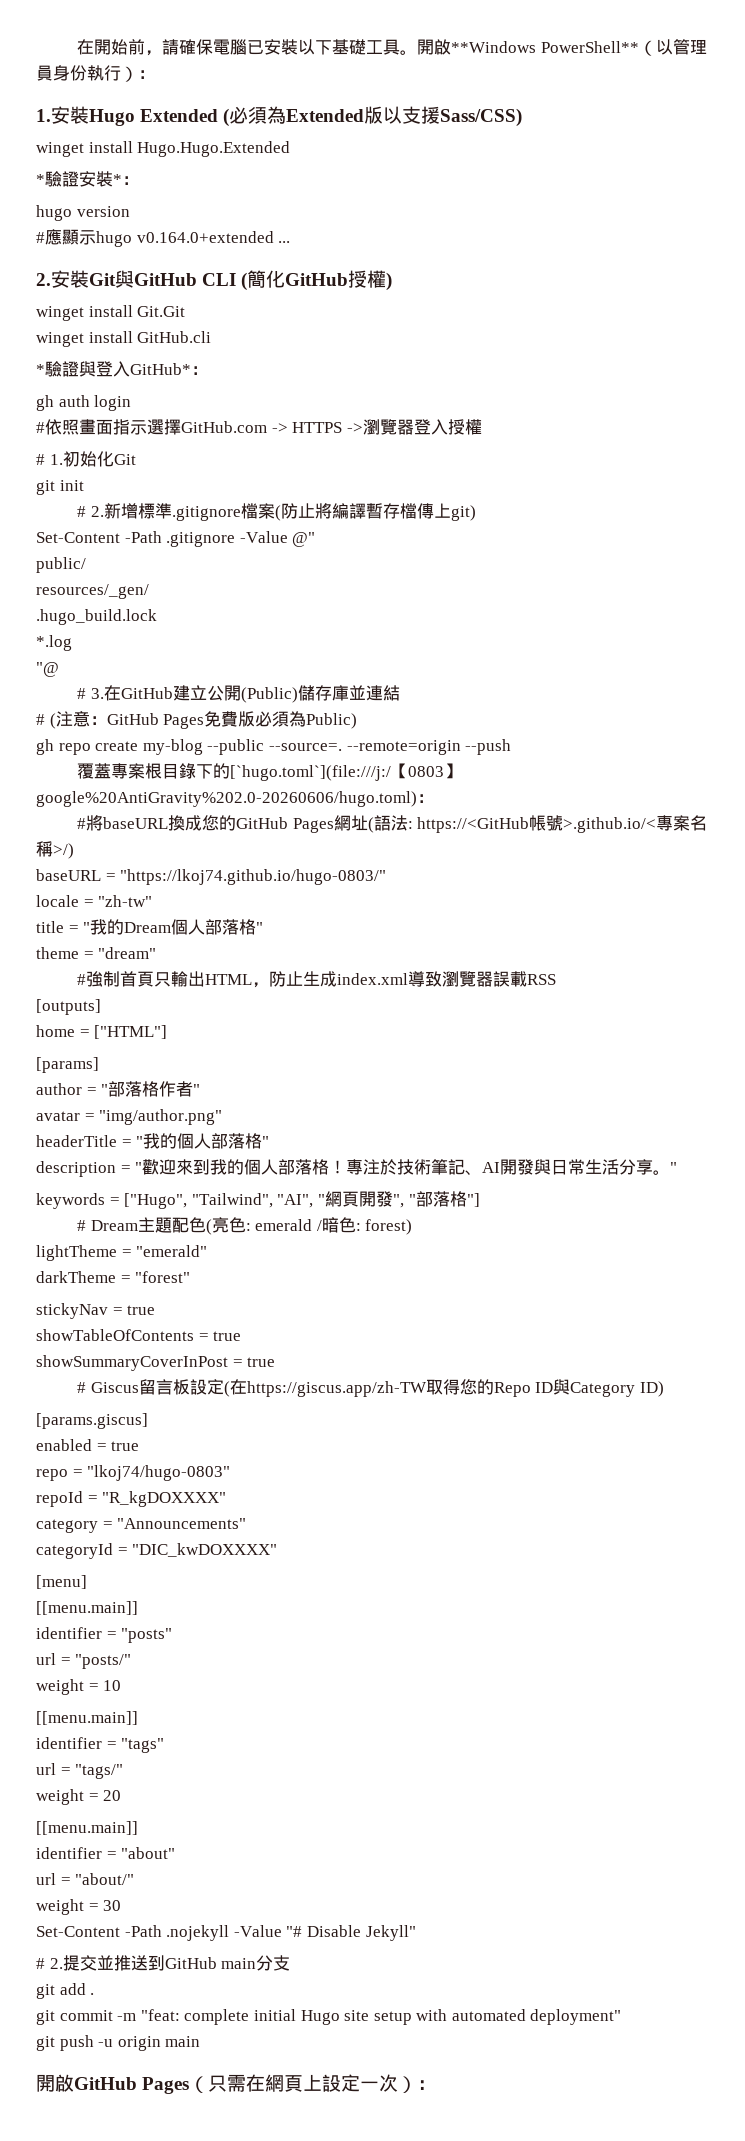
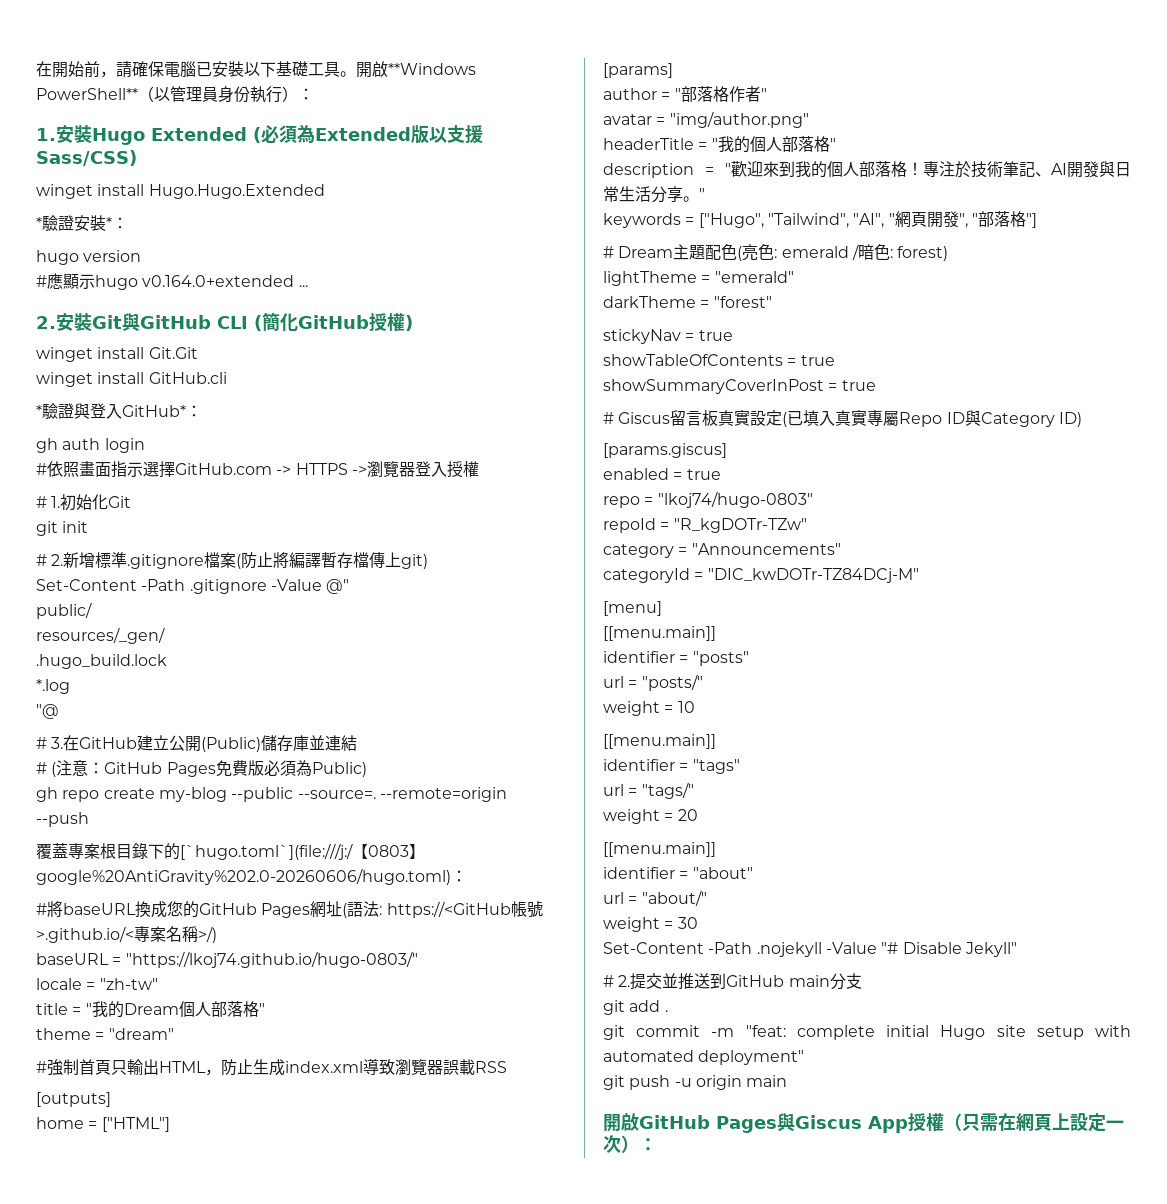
- # Giscus留言板設定(在https://giscus.app/zh-TW取得您的Repo ID與Category ID)
+ # Giscus留言板真實設定(已填入真實專屬Repo ID與Category ID)
- repoId = "R_kgDOXXXX"
+ repoId = "R_kgDOTr-TZw"
- categoryId = "DIC_kwDOXXXX"
+ categoryId = "DIC_kwDOTr-TZ84DCj-M"
- 開啟GitHub Pages（只需在網頁上設定一次）：
+ 開啟GitHub Pages與Giscus App授權（只需在網頁上設定一次）：

